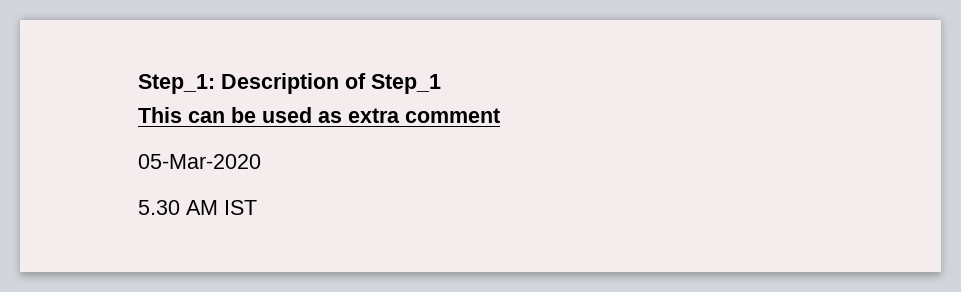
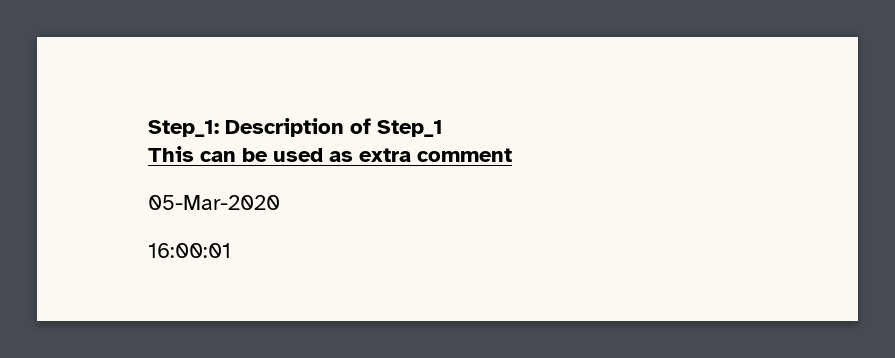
- 5.30 AM IST
+ 16:00:01

